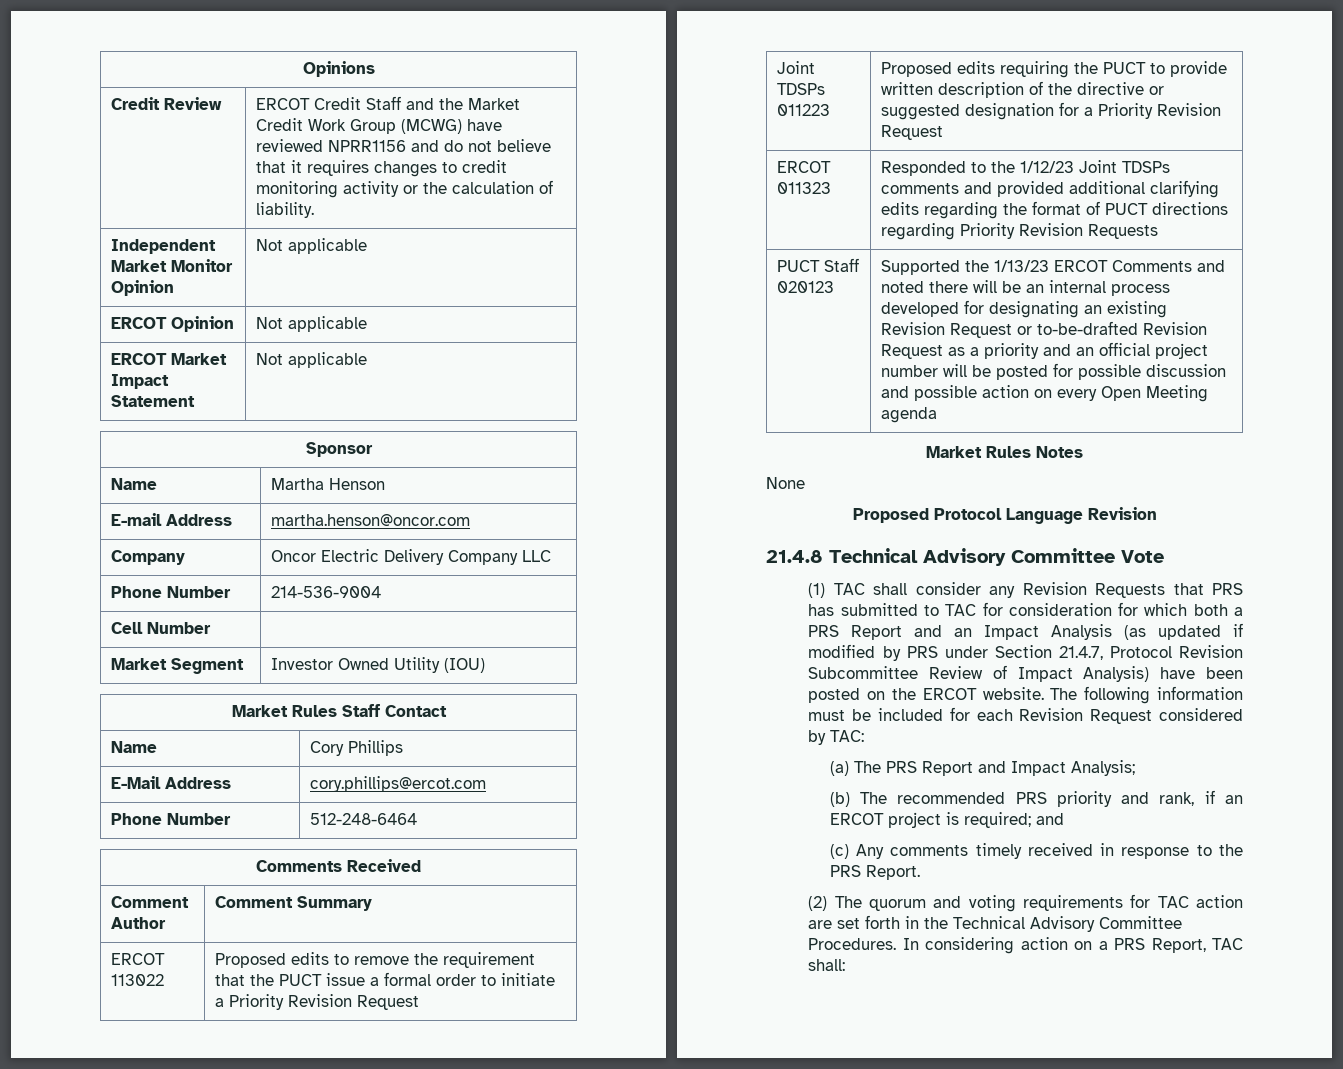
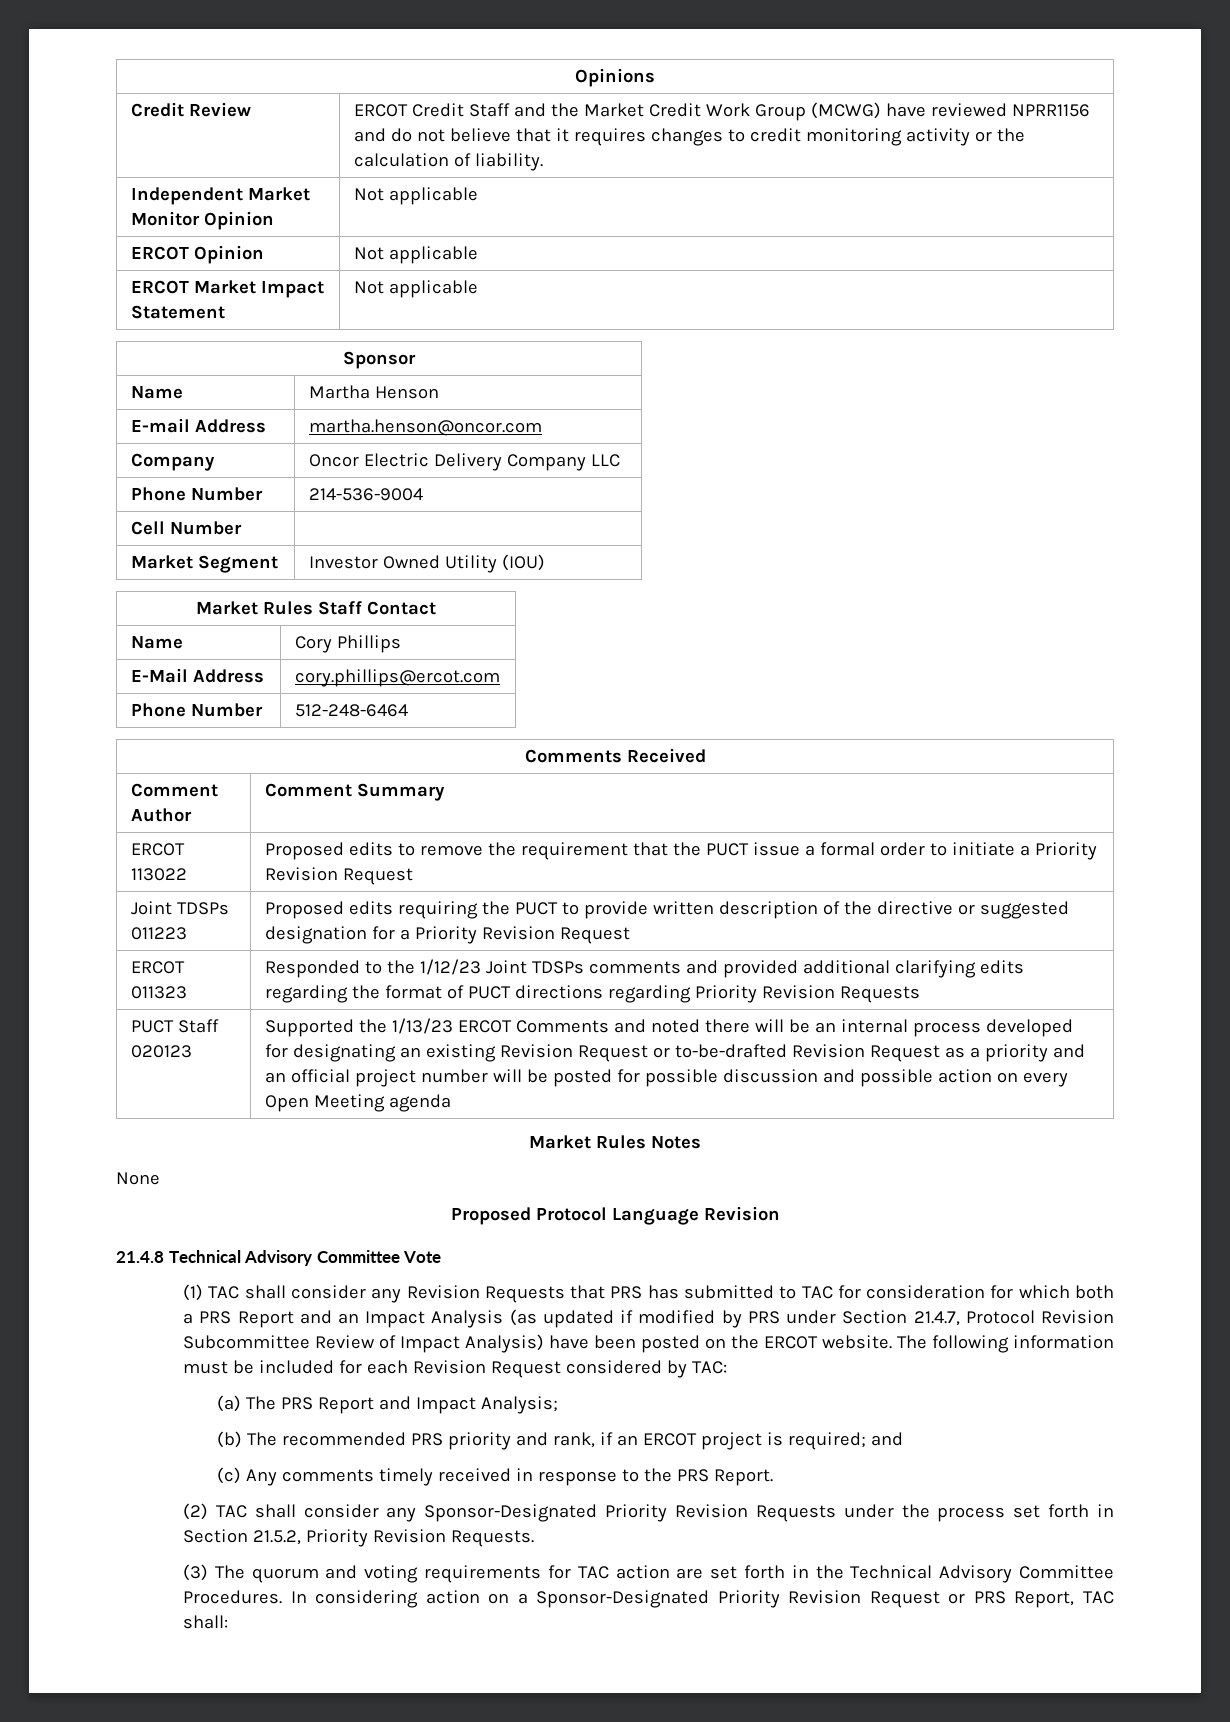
- (2) The quorum and voting requirements for TAC action are set forth in the Technical Advisory Committee Procedures.
+ (2) TAC shall consider any Sponsor-Designated Priority Revision Requests under the process set forth in Section 21.5.2, Priority Revision Requests.
+ (3) The quorum and voting requirements for TAC action are set forth in the Technical Advisory Committee Procedures.
- In considering action on a PRS Report, TAC shall:
+ In considering action on a Sponsor-Designated Priority Revision Request or PRS Report, TAC shall:

